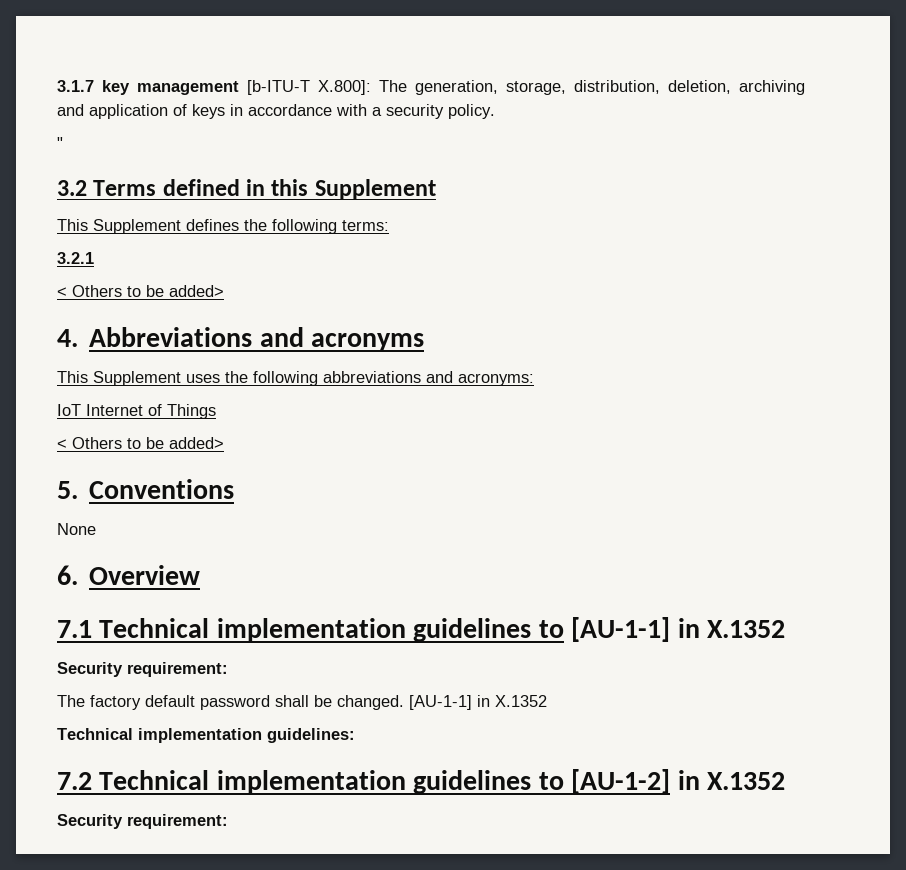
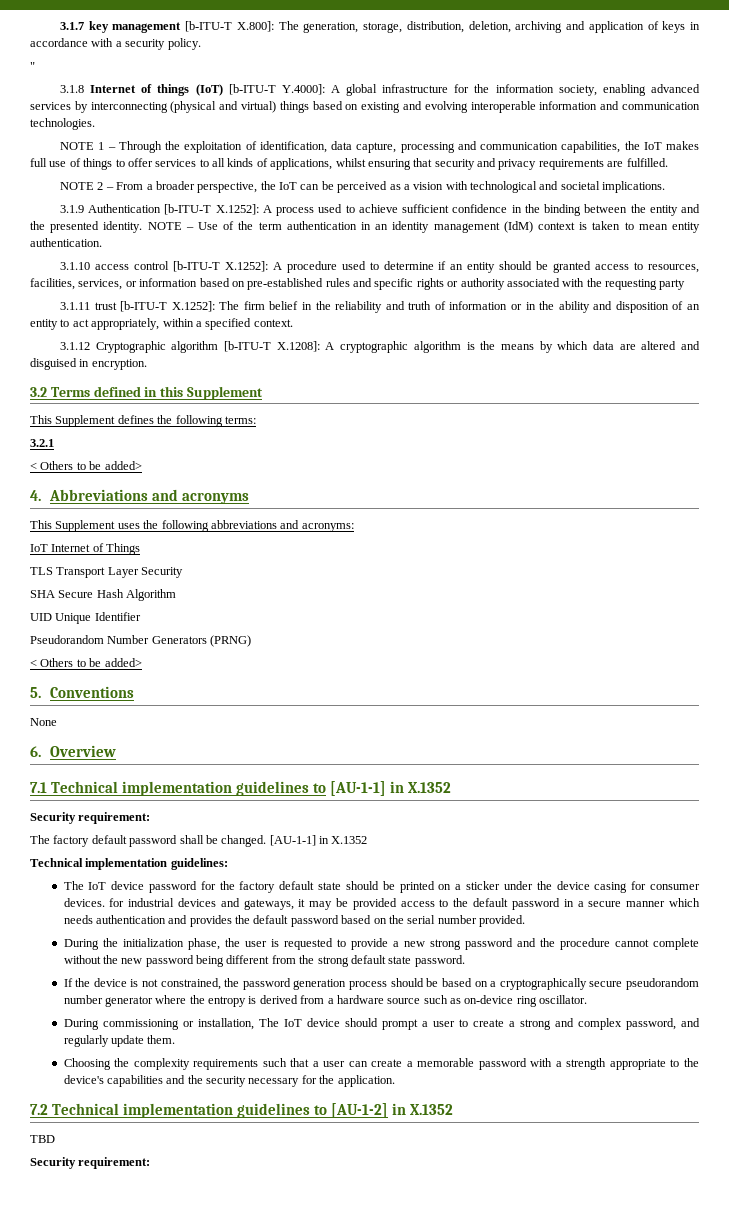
+ 3.1.8 Internet of things (IoT) [b-ITU-T Y.4000]: A global infrastructure for the information society, enabling advanced services by interconnecting (physical and virtual) things based on existing and evolving interoperable information and communication technologies.
+ NOTE 1 – Through the exploitation of identification, data capture, processing and communication capabilities, the IoT makes full use of things to offer services to all kinds of applications, whilst ensuring that security and privacy requirements are fulfilled.
+ NOTE 2 – From a broader perspective, the IoT can be perceived as a vision with technological and societal implications.
+ 3.1.9 Authentication [b-ITU-T X.1252]: A process used to achieve sufficient confidence in the binding between the entity and the presented identity. NOTE – Use of the term authentication in an identity management (IdM) context is taken to mean entity authentication.
+ 3.1.10 access control [b-ITU-T X.1252]: A procedure used to determine if an entity should be granted access to resources, facilities, services, or information based on pre-established rules and specific rights or authority associated with the requesting party
+ 3.1.11 trust [b-ITU-T X.1252]: The firm belief in the reliability and truth of information or in the ability and disposition of an entity to act appropriately, within a specified context.
+ 3.1.12 Cryptographic algorithm [b-ITU-T X.1208]: A cryptographic algorithm is the means by which data are altered and disguised in encryption.
+ TLS Transport Layer Security
+ SHA Secure Hash Algorithm
+ UID Unique Identifier
+ Pseudorandom Number Generators (PRNG)
+ The IoT device password for the factory default state should be printed on a sticker under the device casing for consumer devices. for industrial devices and gateways, it may be provided access to the default password in a secure manner which needs authentication and provides the default password based on the serial number provided.
+ During the initialization phase, the user is requested to provide a new strong password and the procedure cannot complete without the new password being different from the strong default state password.
+ If the device is not constrained, the password generation process should be based on a cryptographically secure pseudorandom number generator where the entropy is derived from a hardware source such as on-device ring oscillator.
+ During commissioning or installation, The IoT device should prompt a user to create a strong and complex password, and regularly update them.
+ Choosing the complexity requirements such that a user can create a memorable password with a strength appropriate to the device's capabilities and the security necessary for the application.
+ TBD

